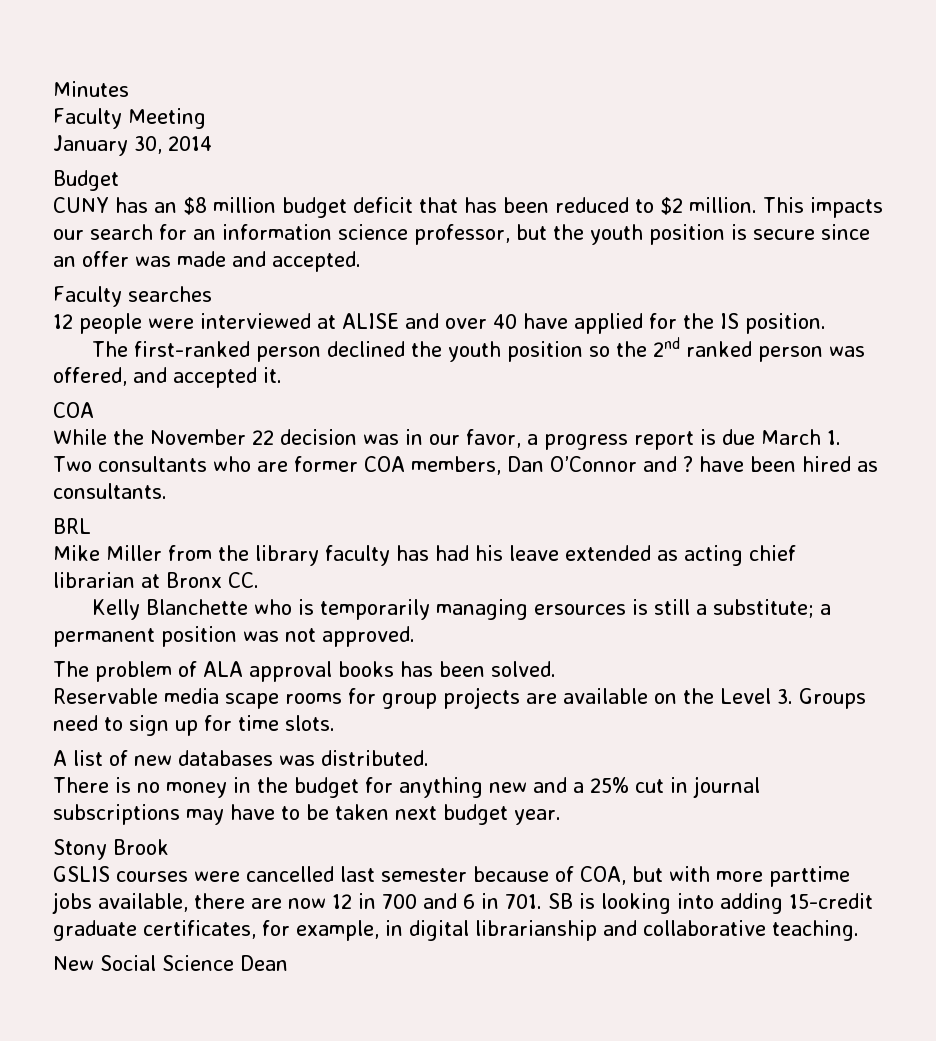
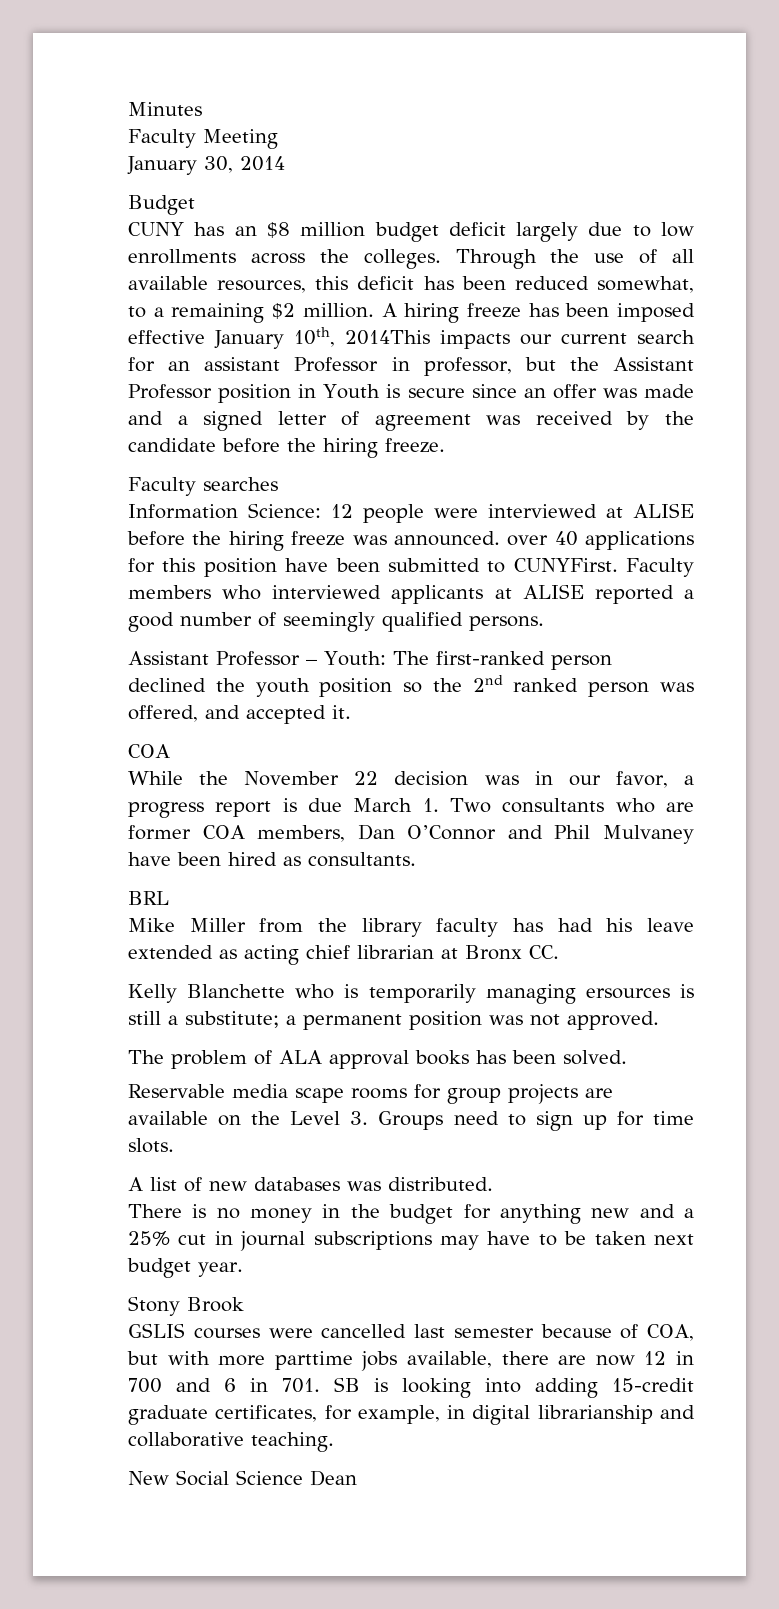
- CUNY has an $8 million budget deficit that has been reduced to $2 million. This impacts our search for an information science professor, but the youth position is secure since an offer was made and accepted.
+ CUNY has an $8 million budget deficit largely due to low enrollments across the colleges. Through the use of all available resources, this deficit has been reduced somewhat, to a remaining $2 million. A hiring freeze has been imposed effective January 10th, 2014This impacts our current search for an assistant Professor in professor, but the Assistant Professor position in Youth is secure since an offer was made and a signed letter of agreement was received by the candidate before the hiring freeze.
- 12 people were interviewed at ALISE and over 40 have applied for the IS position.
- The first-ranked person declined the youth position so the 2nd ranked person was offered, and accepted it.
+ Information Science: 12 people were interviewed at ALISE before the hiring freeze was announced. over 40 applications for this position have been submitted to CUNYFirst. Faculty members who interviewed applicants at ALISE reported a good number of seemingly qualified persons.
+ Assistant Professor – Youth: The first-ranked person declined the youth position so the 2nd ranked person was offered, and accepted it.
- While the November 22 decision was in our favor, a progress report is due March 1. Two consultants who are former COA members, Dan O’Connor and ? have been hired as consultants.
+ While the November 22 decision was in our favor, a progress report is due March 1. Two consultants who are former COA members, Dan O’Connor and Phil Mulvaney have been hired as consultants.

